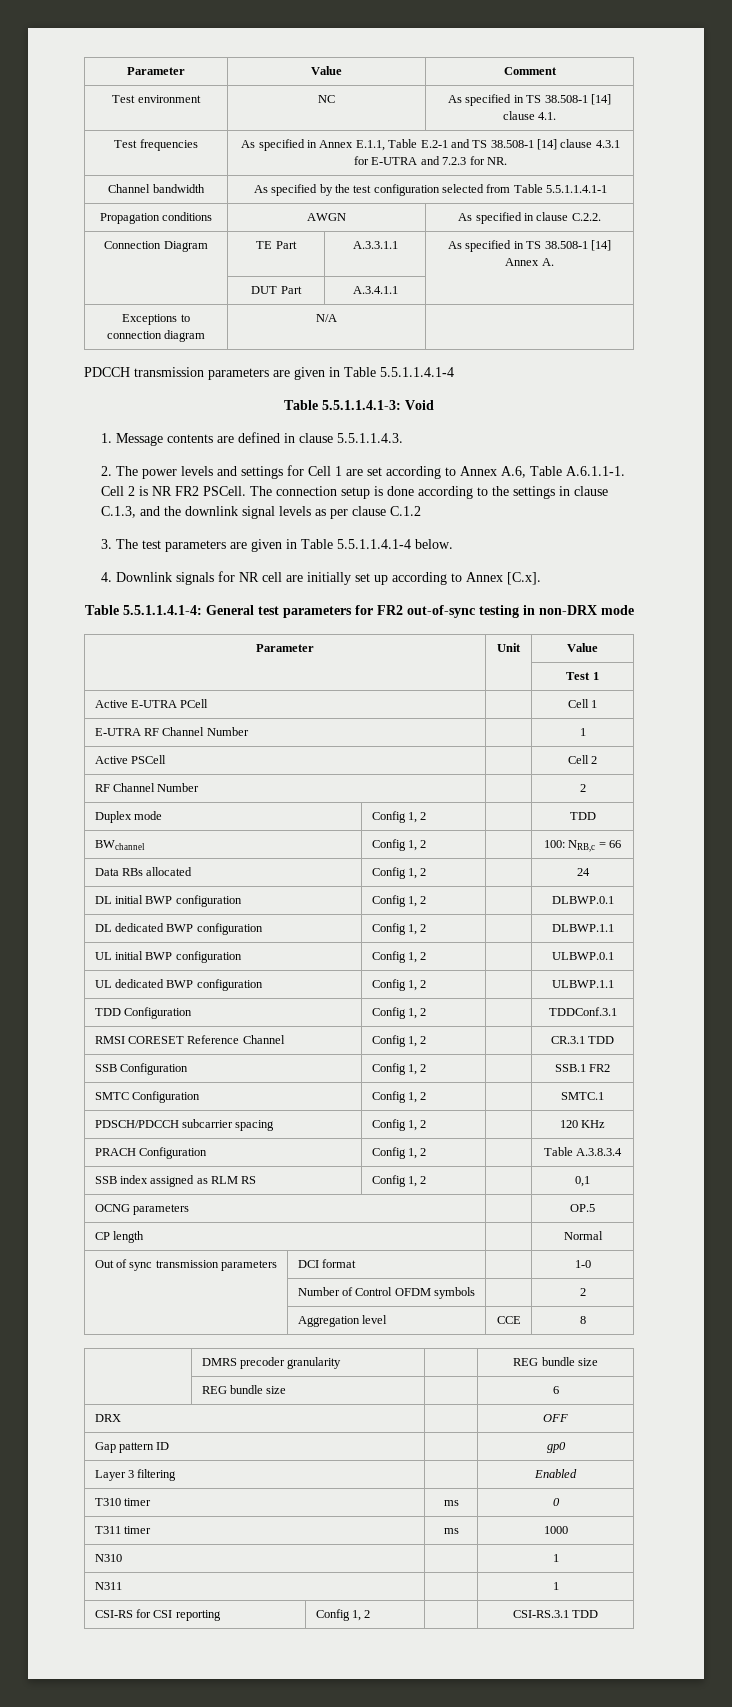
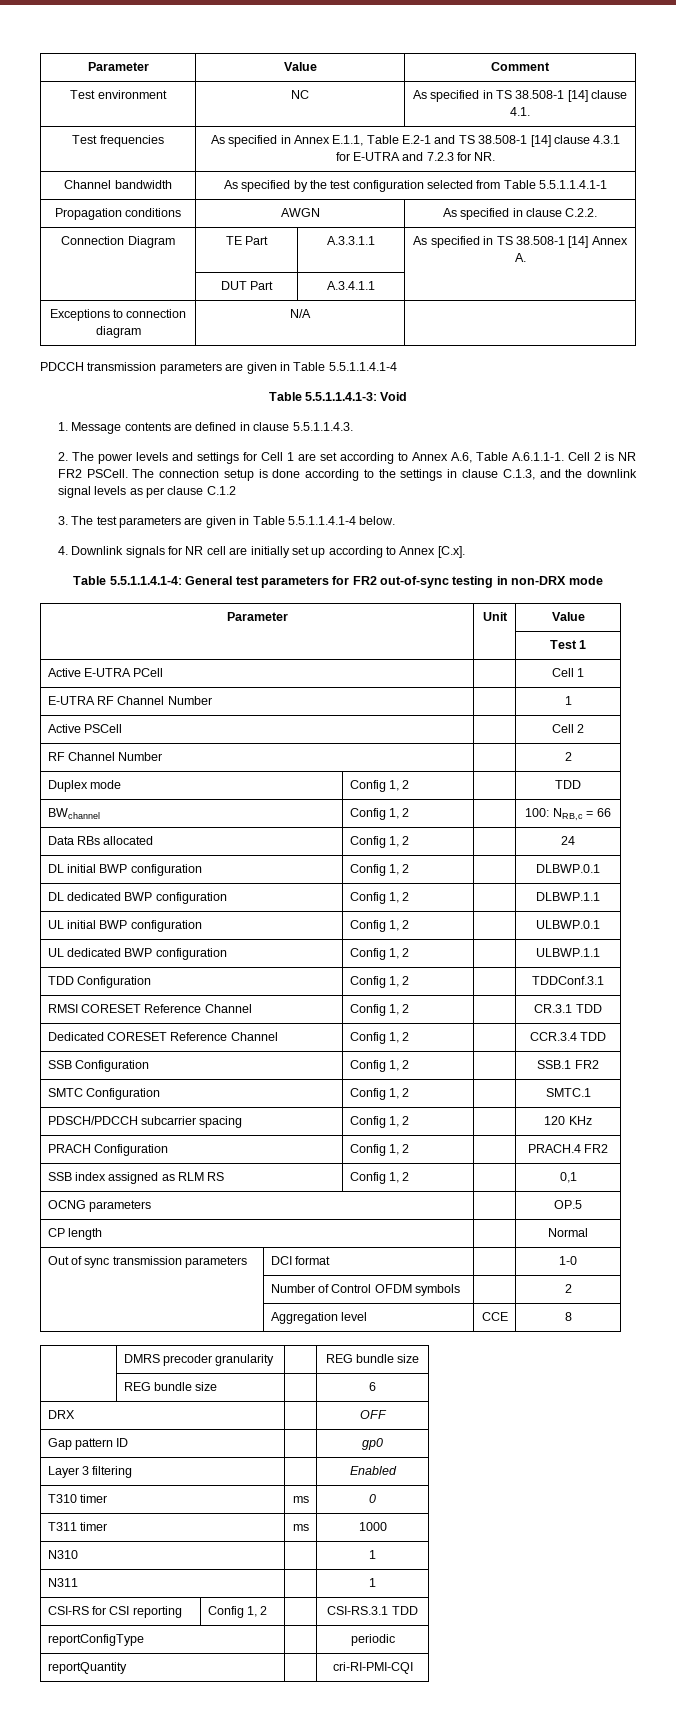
+ Dedicated CORESET Reference Channel | Config 1, 2 | | CCR.3.4 TDD
- PRACH Configuration | Config 1, 2 | | Table A.3.8.3.4
+ PRACH Configuration | Config 1, 2 | | PRACH.4 FR2
+ reportConfigType | | periodic
+ reportQuantity | | cri-RI-PMI-CQI

